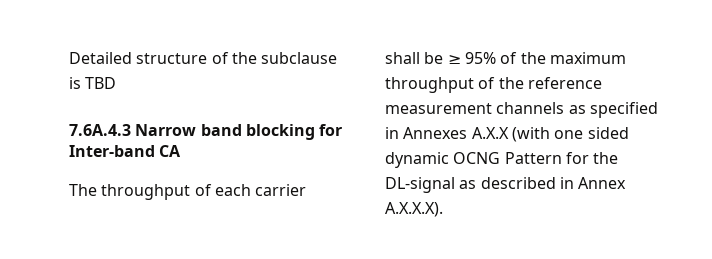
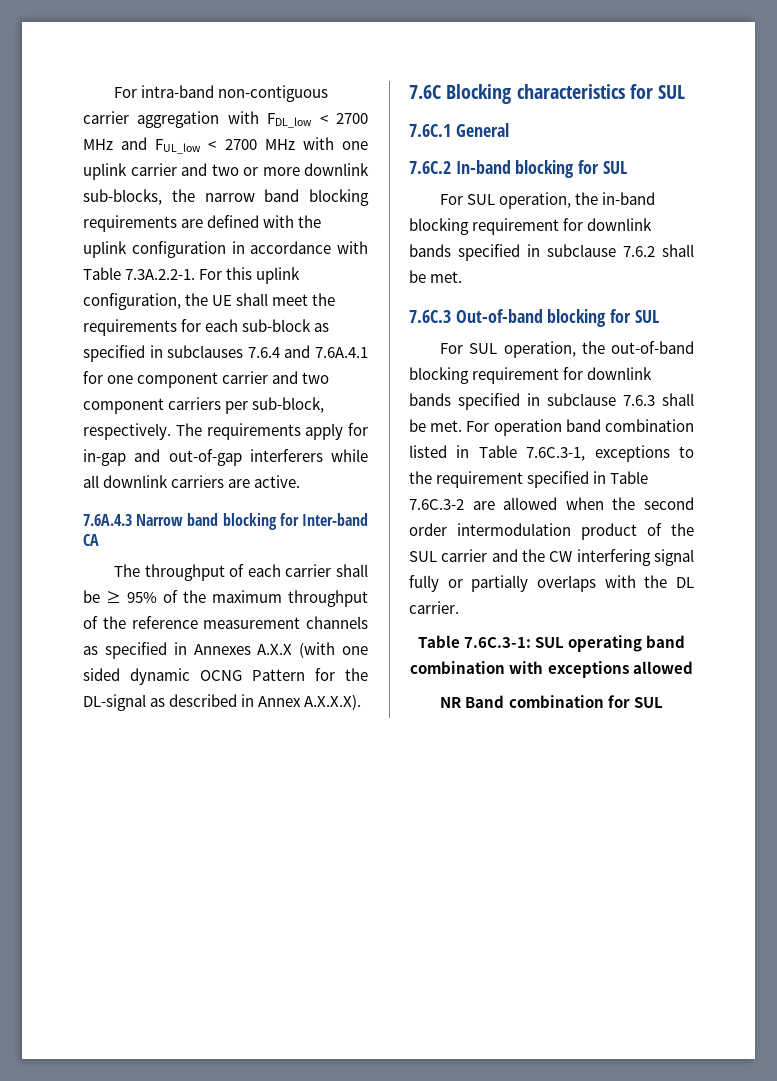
- Detailed structure of the subclause is TBD
+ For intra-band non-contiguous carrier aggregation with FDL_low < 2700 MHz and FUL_low < 2700 MHz with one uplink carrier and two or more downlink sub-blocks, the narrow band blocking requirements are defined with the uplink configuration in accordance with Table 7.3A.2.2-1. For this uplink configuration, the UE shall meet the requirements for each sub-block as specified in subclauses 7.6.4 and 7.6A.4.1 for one component carrier and two component carriers per sub-block, respectively. The requirements apply for in-gap and out-of-gap interferers while all downlink carriers are active.
+ 7.6C Blocking characteristics for SUL
+ 7.6C.1 General
+ 7.6C.2 In-band blocking for SUL
+ For SUL operation, the in-band blocking requirement for downlink bands specified in subclause 7.6.2 shall be met.
+ 7.6C.3 Out-of-band blocking for SUL
+ For SUL operation, the out-of-band blocking requirement for downlink bands specified in subclause 7.6.3 shall be met. For operation band combination listed in Table 7.6C.3-1, exceptions to the requirement specified in Table 7.6C.3-2 are allowed when the second order intermodulation product of the SUL carrier and the CW interfering signal fully or partially overlaps with the DL carrier.
+ Table 7.6C.3-1: SUL operating band combination with exceptions allowed
+ NR Band combination for SUL

